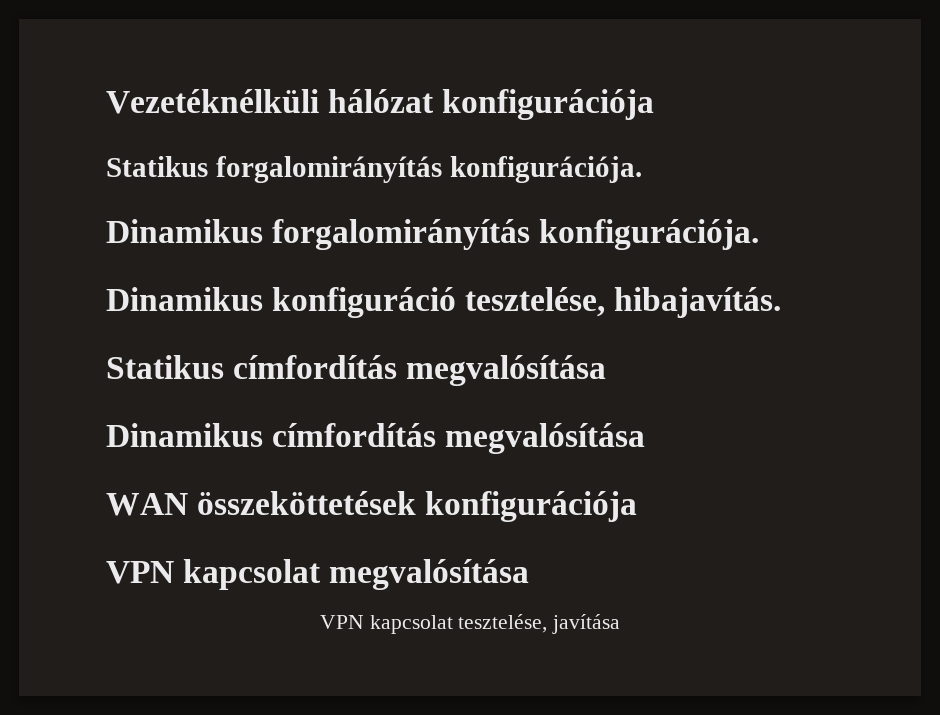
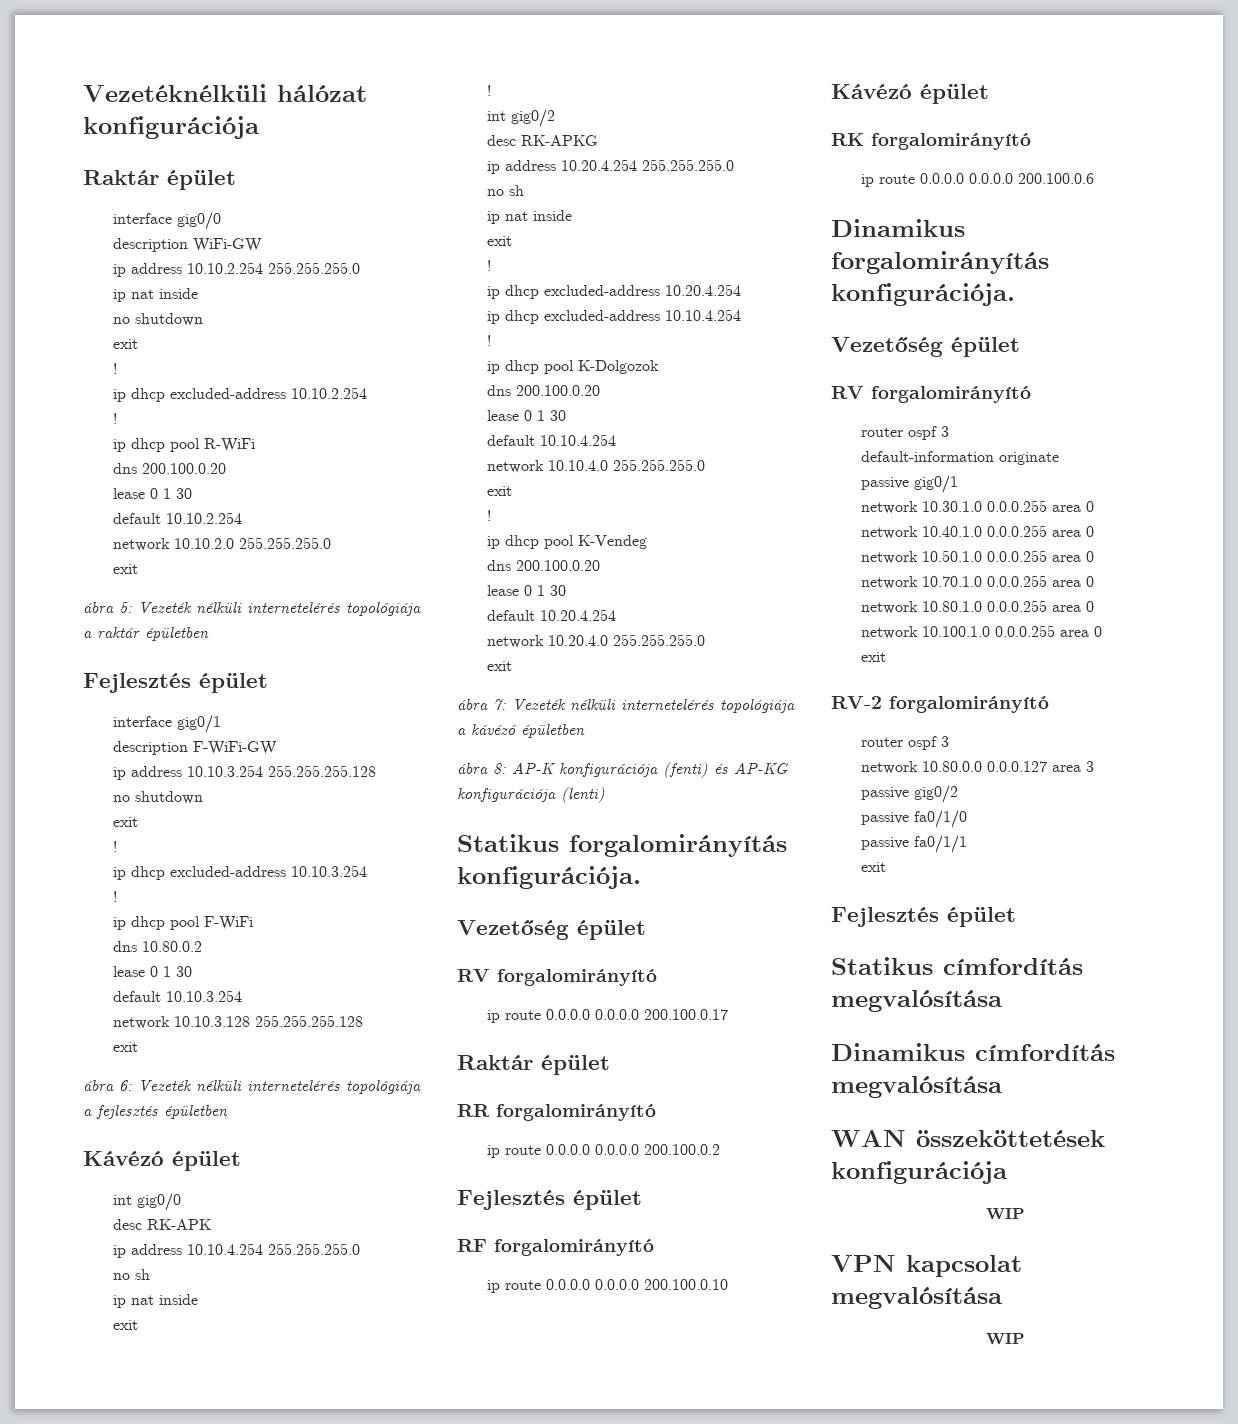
  Vezetéknélküli hálózat konfigurációja
+ Raktár épület
+ interface gig0/0
+ description WiFi-GW
+ ip address 10.10.2.254 255.255.255.0
+ ip nat inside
+ no shutdown
+ exit
+ !
+ ip dhcp excluded-address 10.10.2.254
+ !
+ ip dhcp pool R-WiFi
+ dns 200.100.0.20
+ lease 0 1 30
+ default 10.10.2.254
+ network 10.10.2.0 255.255.255.0
+ exit
+ ábra 5: Vezeték nélküli internetelérés topológiája a raktár épületben
+ Fejlesztés épület
+ interface gig0/1
+ description F-WiFi-GW
+ ip address 10.10.3.254 255.255.255.128
+ no shutdown
+ exit
+ !
+ ip dhcp excluded-address 10.10.3.254
+ !
+ ip dhcp pool F-WiFi
+ dns 10.80.0.2
+ lease 0 1 30
+ default 10.10.3.254
+ network 10.10.3.128 255.255.255.128
+ exit
+ ábra 6: Vezeték nélküli internetelérés topológiája a fejlesztés épületben
+ Kávézó épület
+ int gig0/0
+ desc RK-APK
+ ip address 10.10.4.254 255.255.255.0
+ no sh
+ ip nat inside
+ exit
+ !
+ int gig0/2
+ desc RK-APKG
+ ip address 10.20.4.254 255.255.255.0
+ no sh
+ ip nat inside
+ exit
+ !
+ ip dhcp excluded-address 10.20.4.254
+ ip dhcp excluded-address 10.10.4.254
+ !
+ ip dhcp pool K-Dolgozok
+ dns 200.100.0.20
+ lease 0 1 30
+ default 10.10.4.254
+ network 10.10.4.0 255.255.255.0
+ exit
+ !
+ ip dhcp pool K-Vendeg
+ dns 200.100.0.20
+ lease 0 1 30
+ default 10.20.4.254
+ network 10.20.4.0 255.255.255.0
+ exit
+ ábra 7: Vezeték nélküli internetelérés topológiája a kávézó épületben
+ ábra 8: AP-K konfigurációja (fenti) és AP-KG konfigurációja (lenti)
  Statikus forgalomirányítás konfigurációja.
+ Vezetőség épület
+ RV forgalomirányító
+ ip route 0.0.0.0 0.0.0.0 200.100.0.17
+ Raktár épület
+ RR forgalomirányító
+ ip route 0.0.0.0 0.0.0.0 200.100.0.2
+ Fejlesztés épület
+ RF forgalomirányító
+ ip route 0.0.0.0 0.0.0.0 200.100.0.10
+ Kávézó épület
+ RK forgalomirányító
+ ip route 0.0.0.0 0.0.0.0 200.100.0.6
  Dinamikus forgalomirányítás konfigurációja.
- Dinamikus konfiguráció tesztelése, hibajavítás.
+ Vezetőség épület
+ RV forgalomirányító
+ router ospf 3
+ default-information originate
+ passive gig0/1
+ network 10.30.1.0 0.0.0.255 area 0
+ network 10.40.1.0 0.0.0.255 area 0
+ network 10.50.1.0 0.0.0.255 area 0
+ network 10.70.1.0 0.0.0.255 area 0
+ network 10.80.1.0 0.0.0.255 area 0
+ network 10.100.1.0 0.0.0.255 area 0
+ exit
+ RV-2 forgalomirányító
+ router ospf 3
+ network 10.80.0.0 0.0.0.127 area 3
+ passive gig0/2
+ passive fa0/1/0
+ passive fa0/1/1
+ exit
+ Fejlesztés épület
  WAN összeköttetések konfigurációja
+ WIP
  VPN kapcsolat megvalósítása
- VPN kapcsolat tesztelése, javítása
+ WIP

